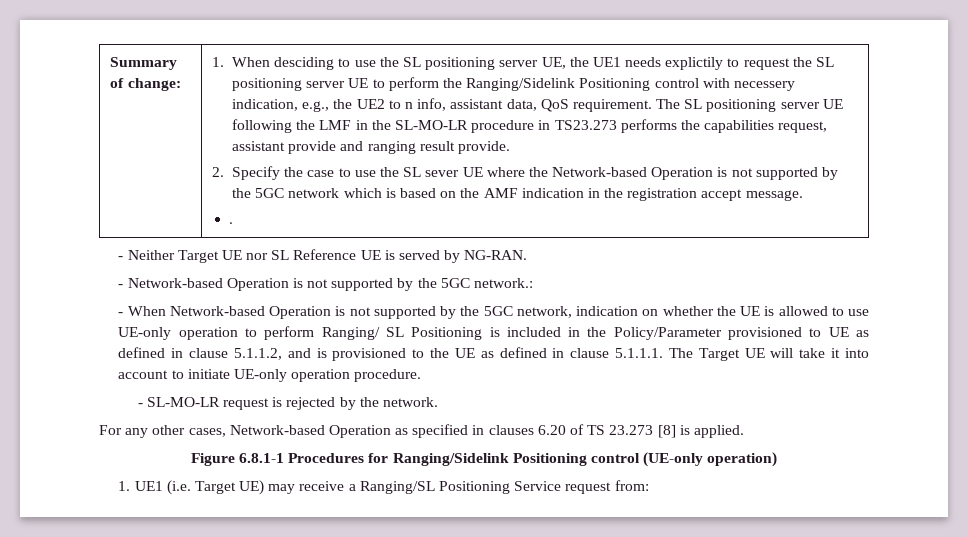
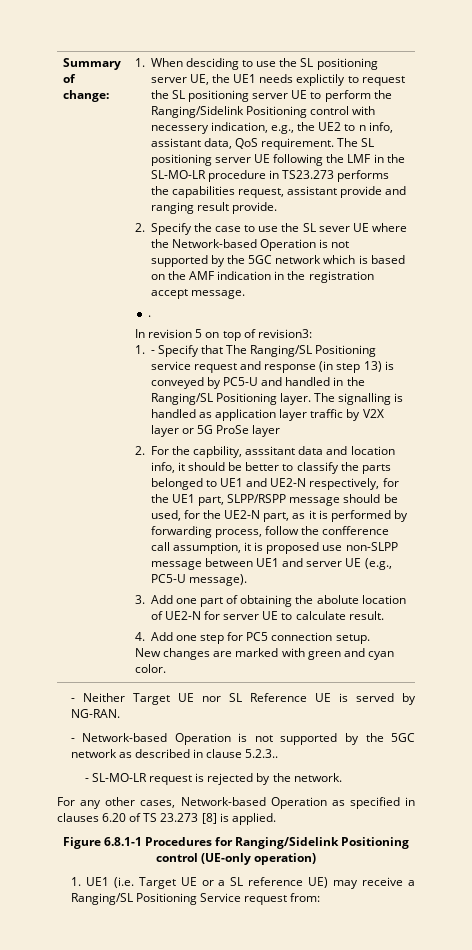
+ In revision 5 on top of revision3:
+ 1. - Specify that The Ranging/SL Positioning service request and response (in step 13) is conveyed by PC5-U and handled in the Ranging/SL Positioning layer. The signalling is handled as application layer traffic by V2X layer or 5G ProSe layer
+ 2. For the capbility, asssitant data and location info, it should be better to classify the parts belonged to UE1 and UE2-N respectively, for the UE1 part, SLPP/RSPP message should be used, for the UE2-N part, as it is performed by forwarding process, follow the confference call assumption, it is proposed use non-SLPP message between UE1 and server UE (e.g., PC5-U message).
+ 3. Add one part of obtaining the abolute location of UE2-N for server UE to calculate result.
+ 4. Add one step for PC5 connection setup.
+ New changes are marked with green and cyan color.
- - Network-based Operation is not supported by the 5GC network.:
- - When Network-based Operation is not supported by the 5GC network, indication on whether the UE is allowed to use UE-only operation to perform Ranging/ SL Positioning is included in the Policy/Parameter provisioned to UE as defined in clause 5.1.1.2, and is provisioned to the UE as defined in clause 5.1.1.1. The Target UE will take it into account to initiate UE-only operation procedure.
+ - Network-based Operation is not supported by the 5GC network as described in clause 5.2.3..
- 1. UE1 (i.e. Target UE) may receive a Ranging/SL Positioning Service request from:
+ 1. UE1 (i.e. Target UE or a SL reference UE) may receive a Ranging/SL Positioning Service request from:

